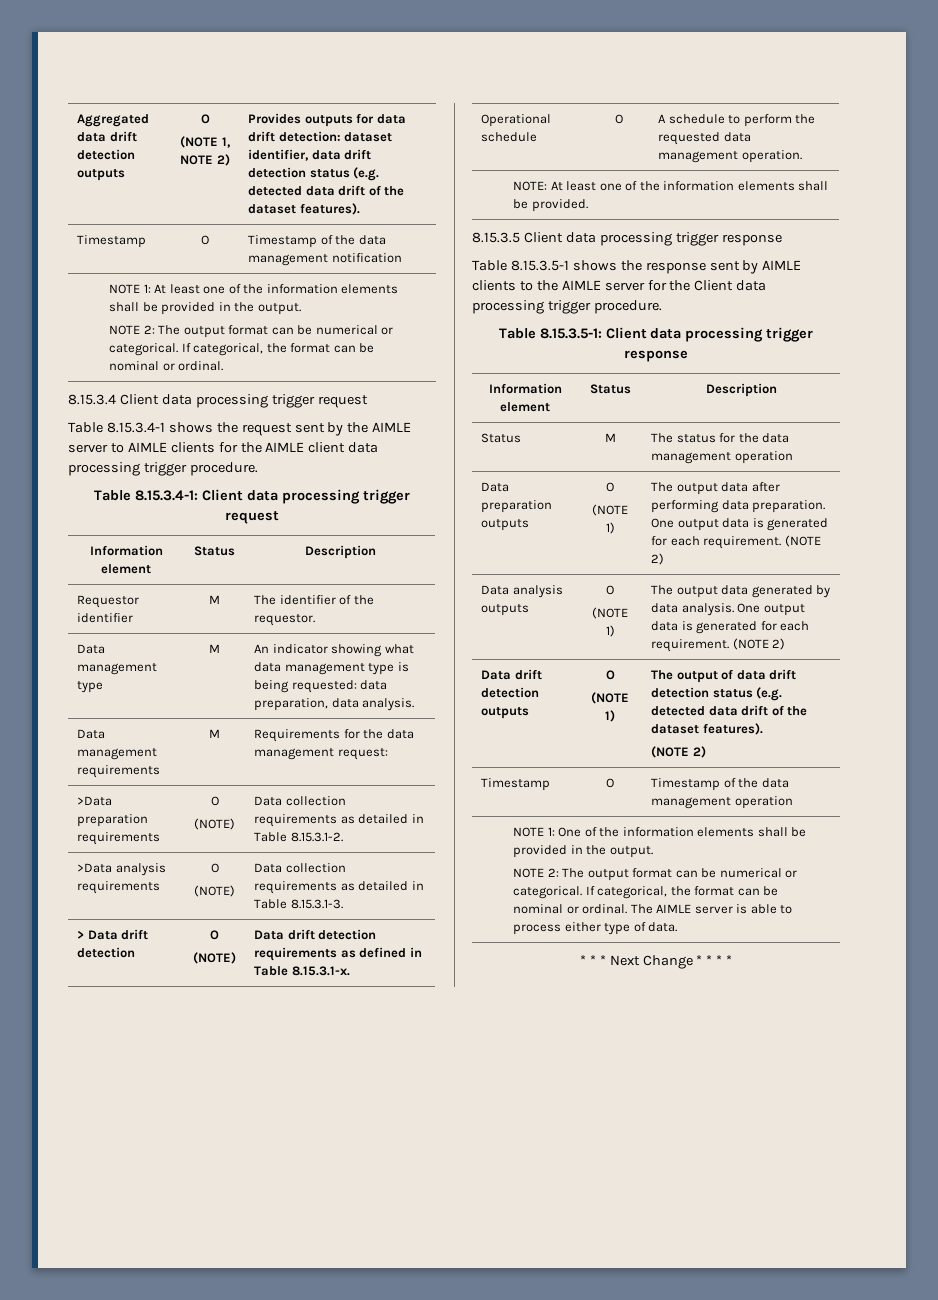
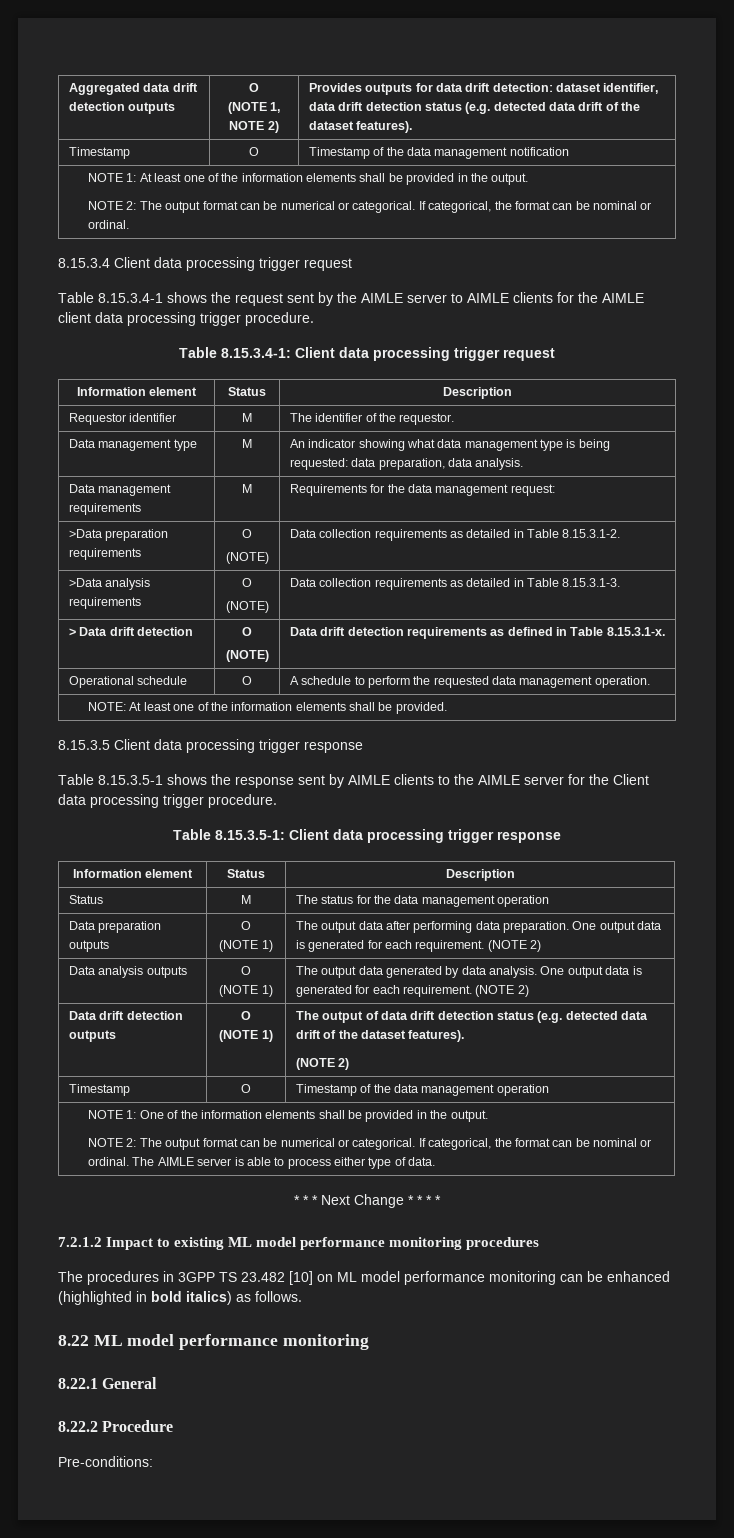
+ 7.2.1.2 Impact to existing ML model performance monitoring procedures
+ The procedures in 3GPP TS 23.482 [10] on ML model performance monitoring can be enhanced (highlighted in bold italics) as follows.
+ 8.22 ML model performance monitoring
+ 8.22.1 General
+ 8.22.2 Procedure
+ Pre-conditions:

